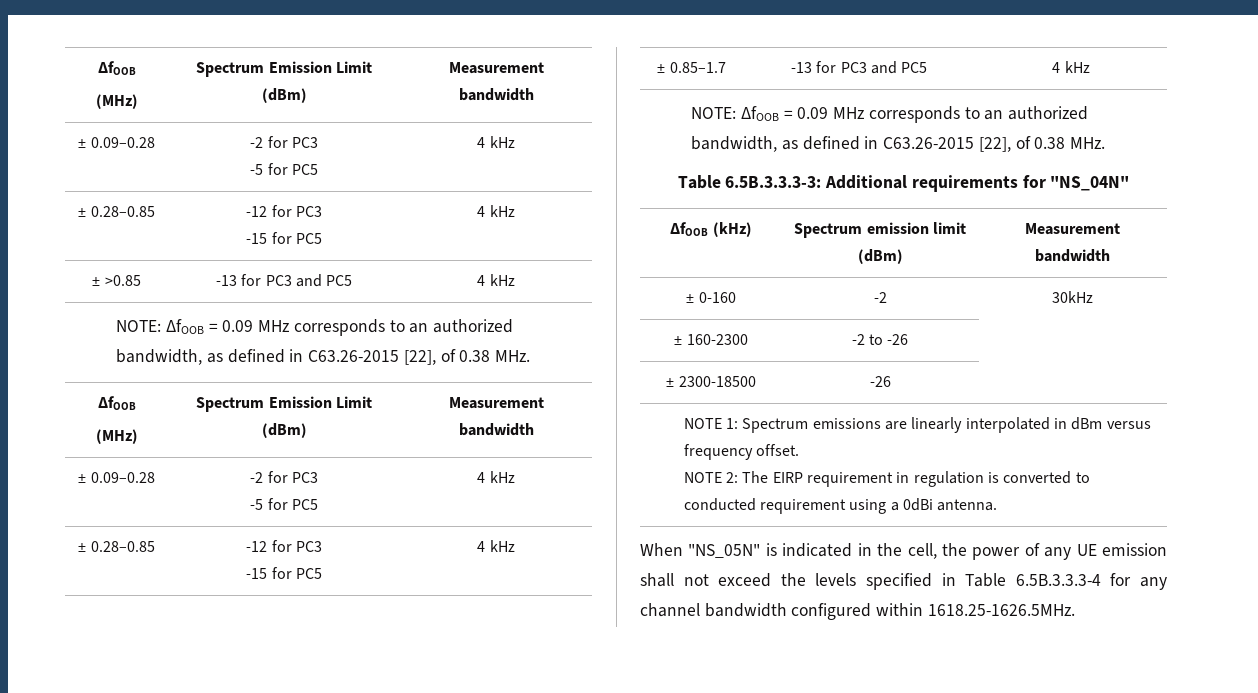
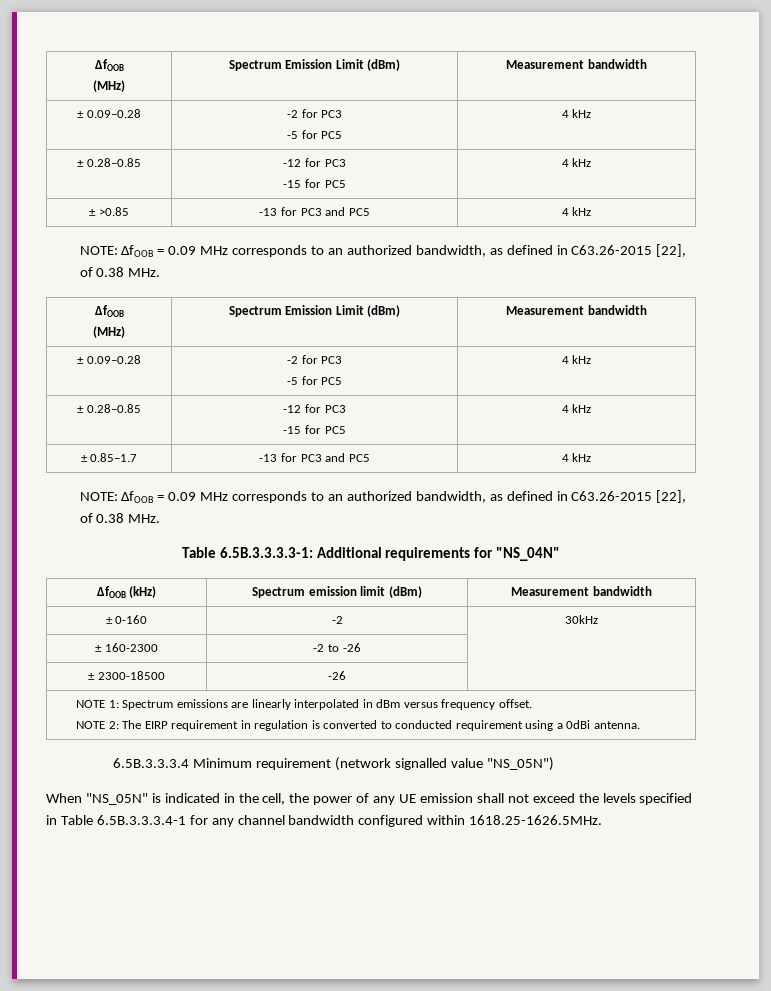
- Table 6.5B.3.3.3-3: Additional requirements for "NS_04N"
+ Table 6.5B.3.3.3.3-1: Additional requirements for "NS_04N"
+ 6.5B.3.3.3.4 Minimum requirement (network signalled value "NS_05N")
- When "NS_05N" is indicated in the cell, the power of any UE emission shall not exceed the levels specified in Table 6.5B.3.3.3-4 for any channel bandwidth configured within 1618.25-1626.5MHz.
+ When "NS_05N" is indicated in the cell, the power of any UE emission shall not exceed the levels specified in Table 6.5B.3.3.3.4-1 for any channel bandwidth configured within 1618.25-1626.5MHz.

